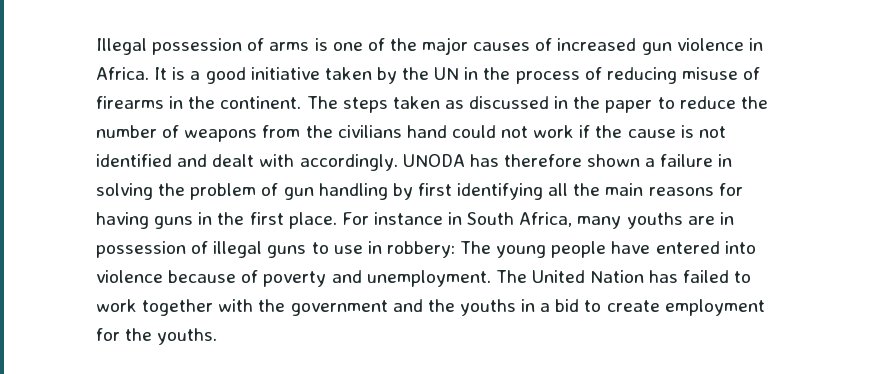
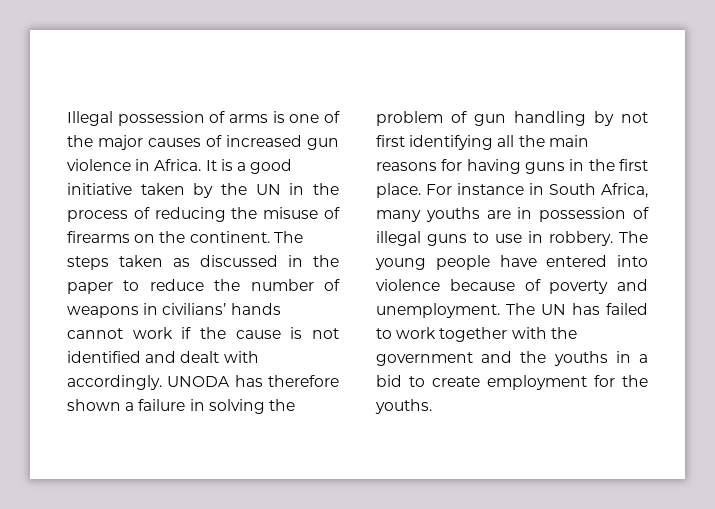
- It is a good initiative taken by the UN in the process of reducing misuse of firearms in the continent.
+ It is a good initiative taken by the UN in the process of reducing the misuse of firearms on the continent.
- The steps taken as discussed in the paper to reduce the number of weapons from the civilians hand could not work if the cause is not identified and dealt with accordingly.
+ The steps taken as discussed in the paper to reduce the number of weapons in civilians’ hands cannot work if the cause is not identified and dealt with accordingly.
- UNODA has therefore shown a failure in solving the problem of gun handling by first identifying all the main reasons for having guns in the first place.
+ UNODA has therefore shown a failure in solving the problem of gun handling by not first identifying all the main reasons for having guns in the first place.
- For instance in South Africa, many youths are in possession of illegal guns to use in robbery: The young people have entered into violence because of poverty and unemployment.
+ For instance in South Africa, many youths are in possession of illegal guns to use in robbery. The young people have entered into violence because of poverty and unemployment.
- The United Nation has failed to work together with the government and the youths in a bid to create employment for the youths.
+ The UN has failed to work together with the government and the youths in a bid to create employment for the youths.

